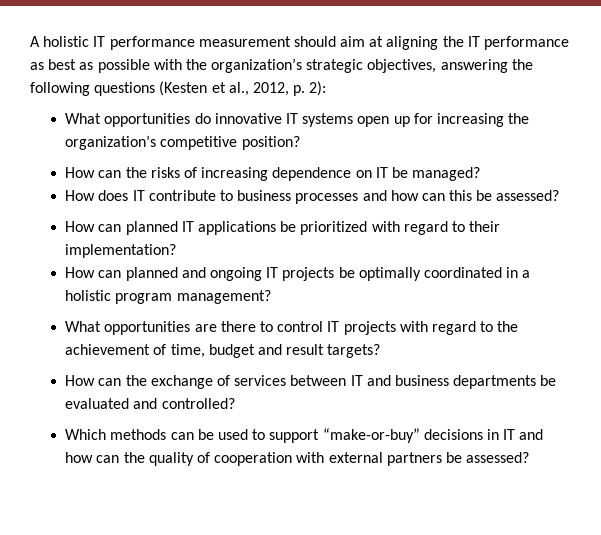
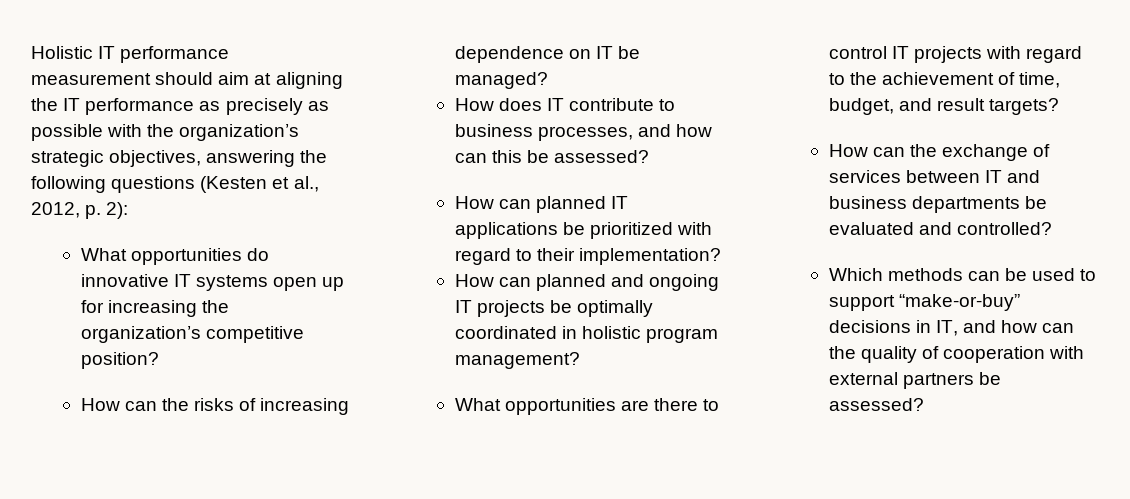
- A holistic IT performance measurement should aim at aligning the IT performance as best as possible with the organization’s strategic objectives, answering the following questions (Kesten et al., 2012, p. 2):
+ Holistic IT performance measurement should aim at aligning the IT performance as precisely as possible with the organization’s strategic objectives, answering the following questions (Kesten et al., 2012, p. 2):
- How does IT contribute to business processes and how can this be assessed?
+ How does IT contribute to business processes, and how can this be assessed?
- How can planned and ongoing IT projects be optimally coordinated in a holistic program management?
+ How can planned and ongoing IT projects be optimally coordinated in holistic program management?
- What opportunities are there to control IT projects with regard to the achievement of time, budget and result targets?
+ What opportunities are there to control IT projects with regard to the achievement of time, budget, and result targets?
- Which methods can be used to support “make-or-buy” decisions in IT and how can the quality of cooperation with external partners be assessed?
+ Which methods can be used to support “make-or-buy” decisions in IT, and how can the quality of cooperation with external partners be assessed?

